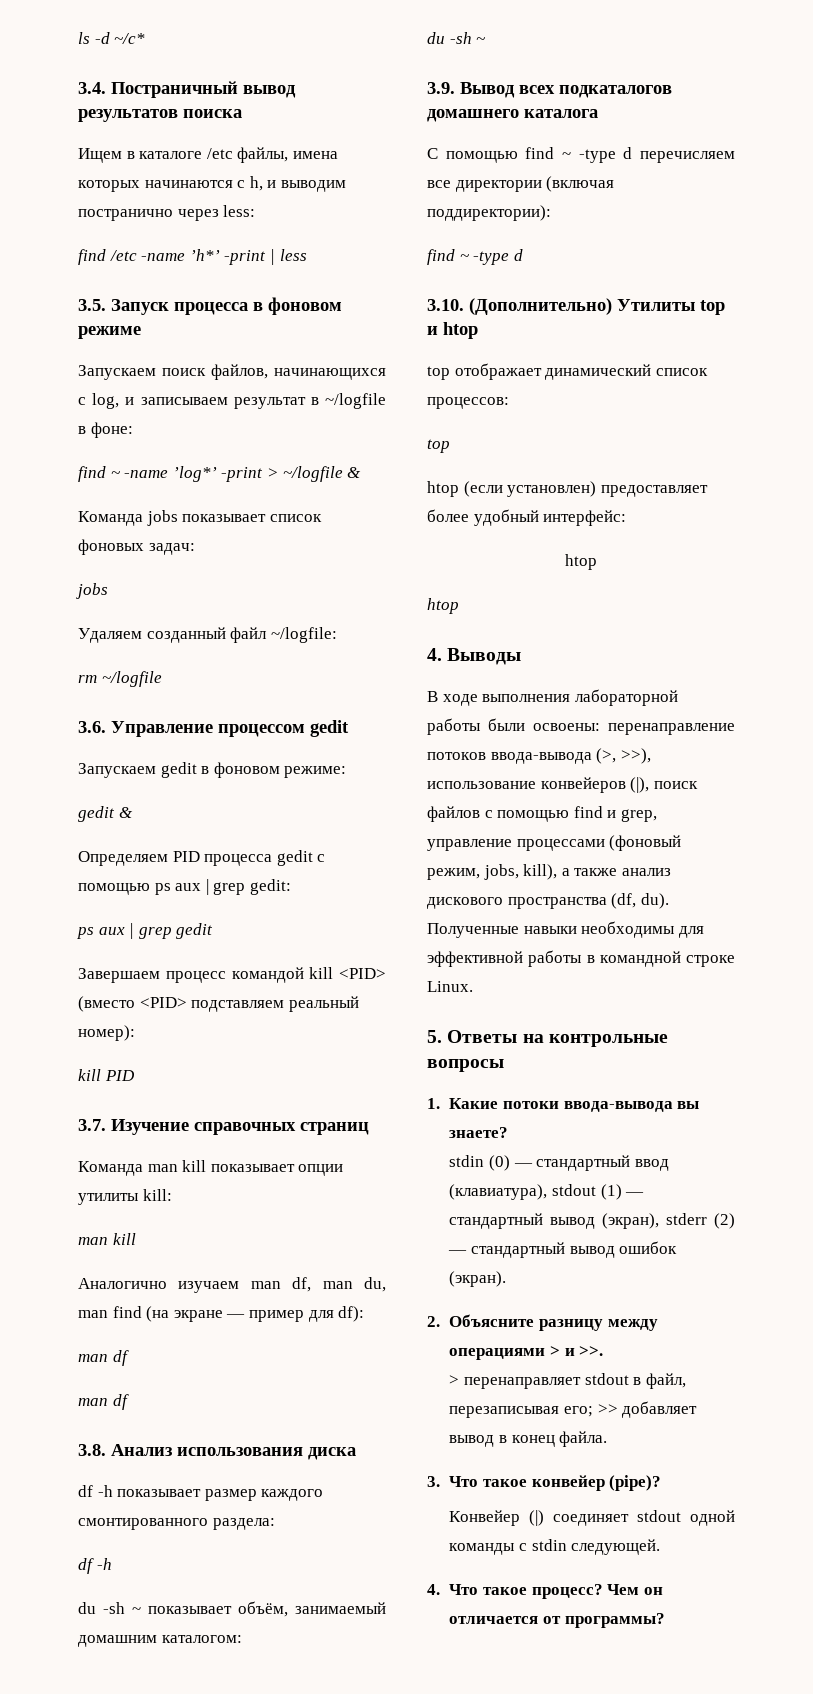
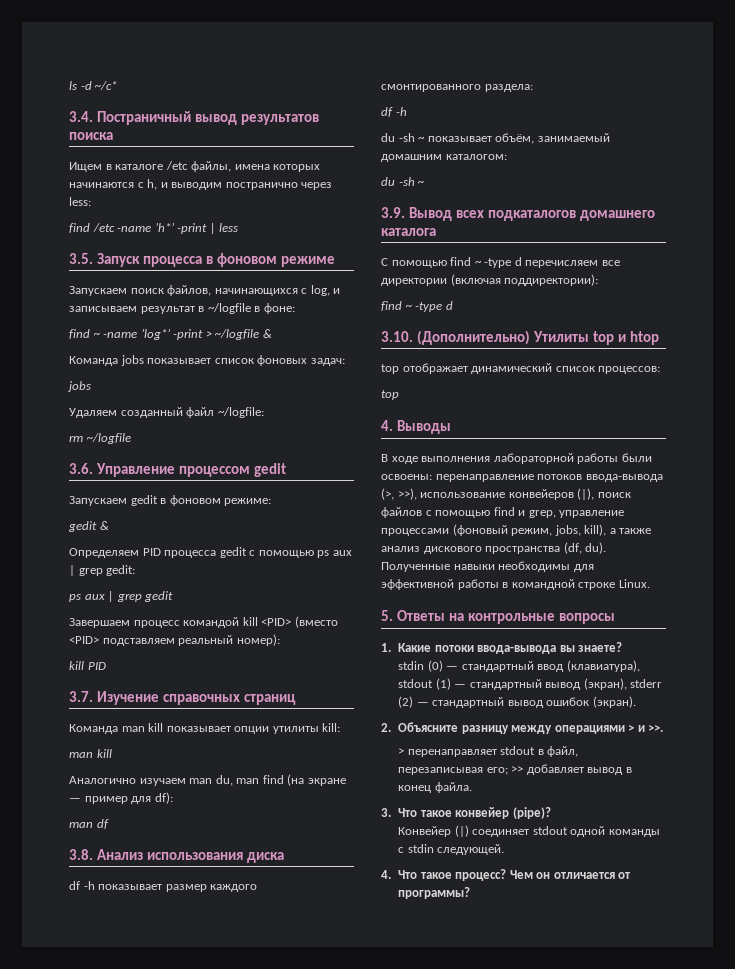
- Аналогично изучаем man df, man du, man find (на экране — пример для df):
- man df
+ Аналогично изучаем man du, man find (на экране — пример для df):
- htop (если установлен) предоставляет более удобный интерфейс:
- htop
- htop

